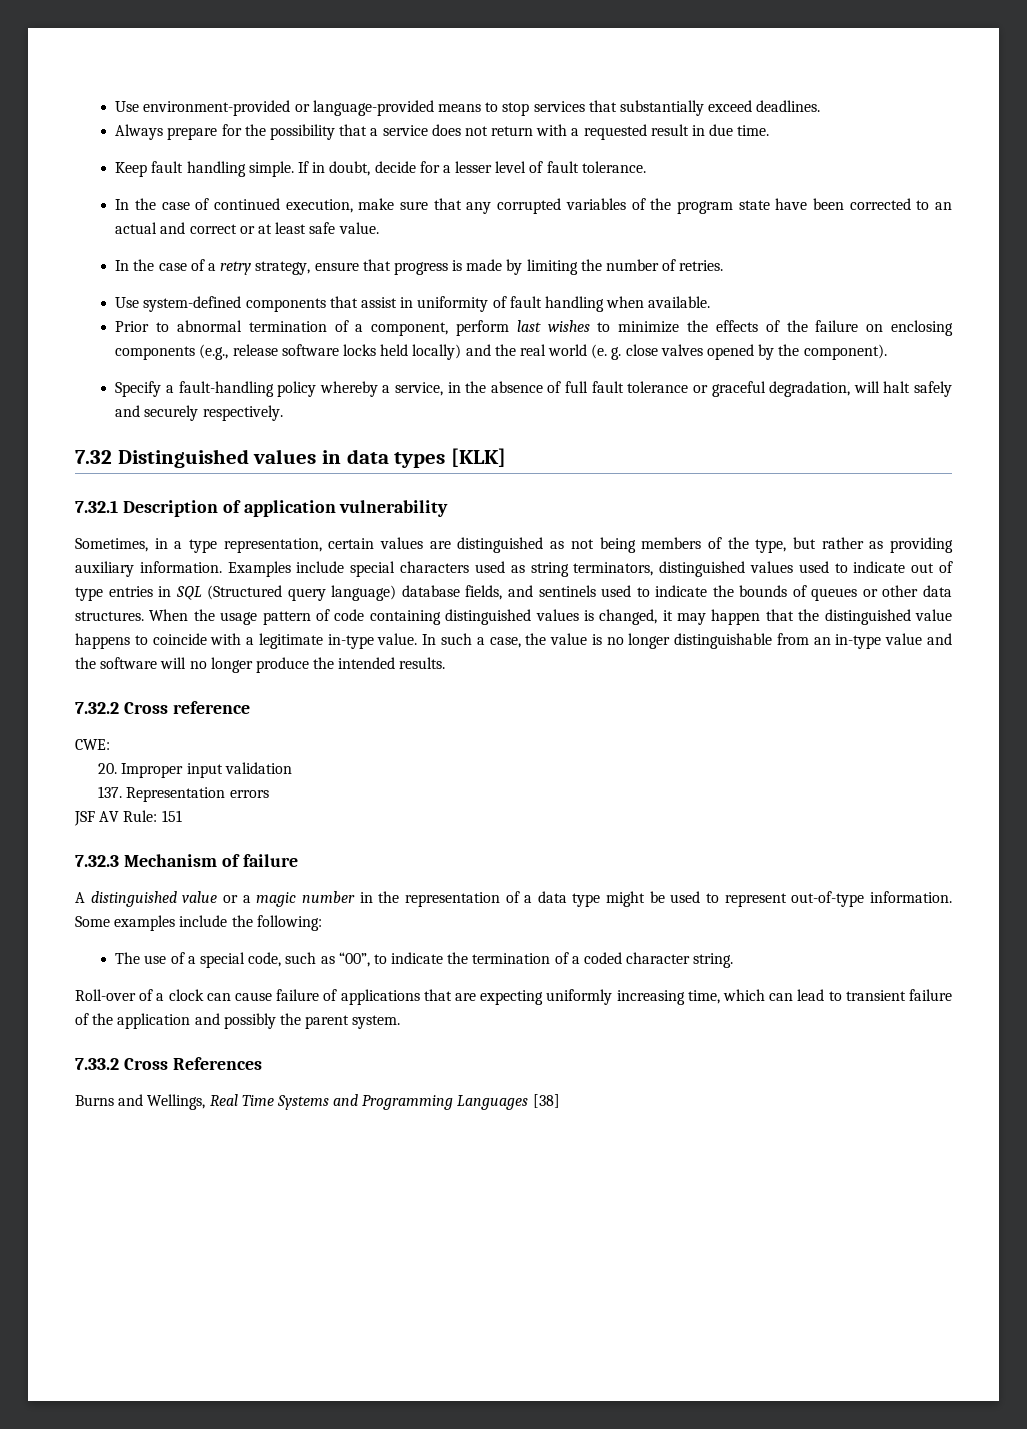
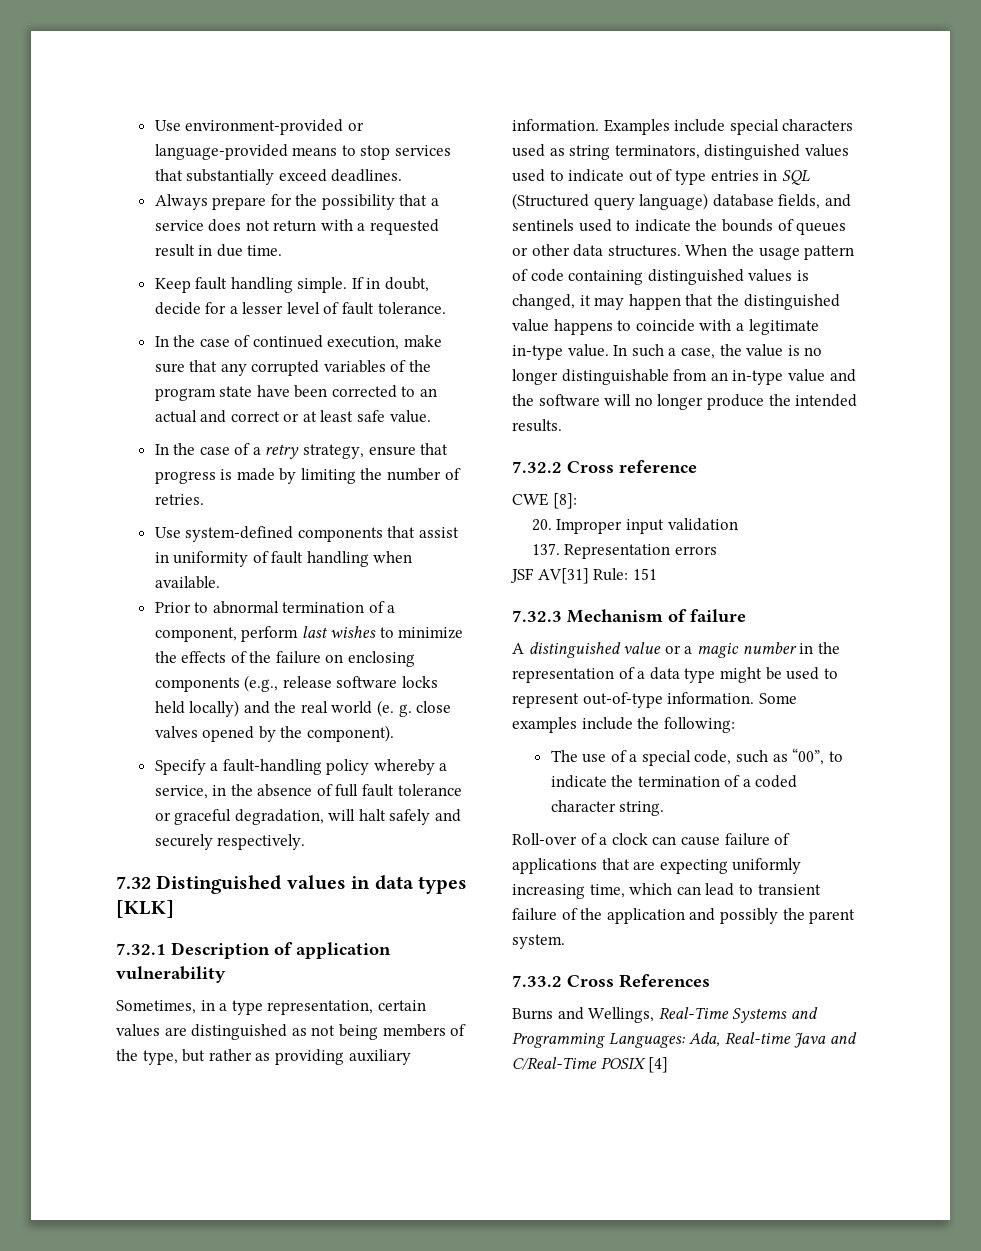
- CWE:
+ CWE [8]:
- JSF AV Rule: 151
+ JSF AV[31] Rule: 151
- Burns and Wellings, Real Time Systems and Programming Languages [38]
+ Burns and Wellings, Real-Time Systems and Programming Languages: Ada, Real-time Java and C/Real-Time POSIX [4]

